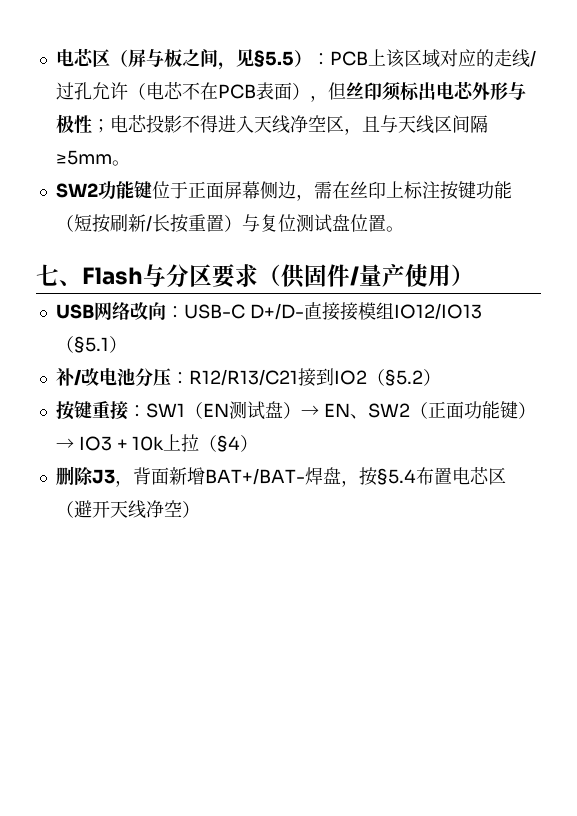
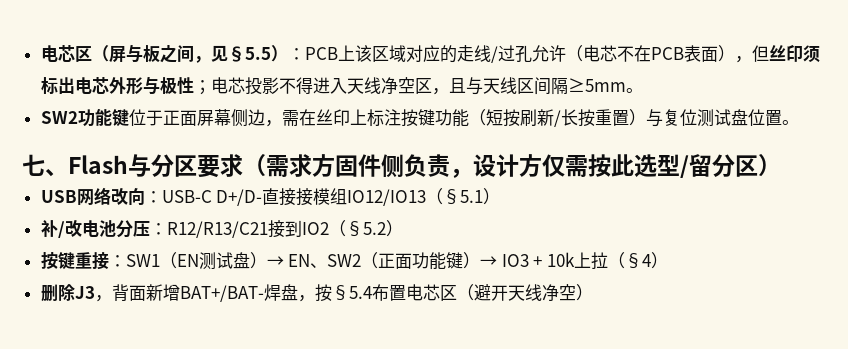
- 七、Flash与分区要求（供固件/量产使用）
+ 七、Flash与分区要求（需求方固件侧负责，设计方仅需按此选型/留分区）

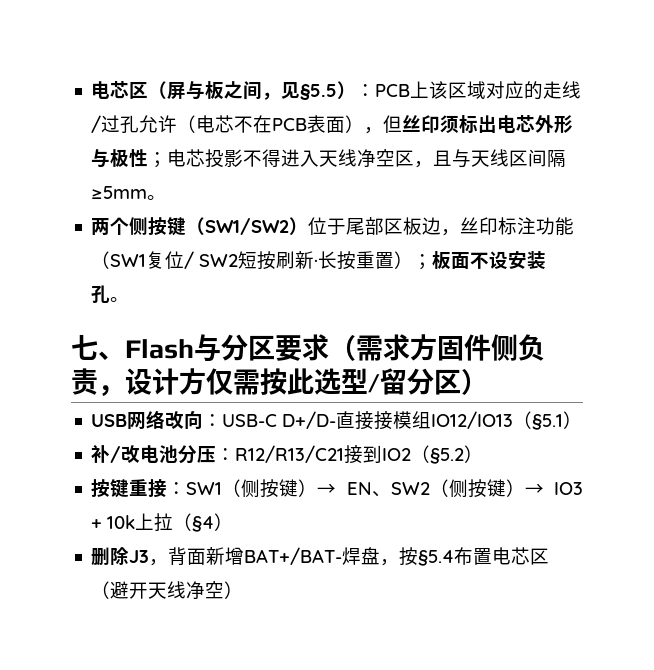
- SW2功能键位于正面屏幕侧边，需在丝印上标注按键功能（短按刷新/长按重置）与复位测试盘位置。
+ 两个侧按键（SW1/SW2）位于尾部区板边，丝印标注功能（SW1复位/ SW2短按刷新·长按重置）；板面不设安装孔。
- 按键重接：SW1（EN测试盘）→ EN、SW2（正面功能键）→ IO3 + 10k上拉（§4）
+ 按键重接：SW1（侧按键）→ EN、SW2（侧按键）→ IO3 + 10k上拉（§4）

